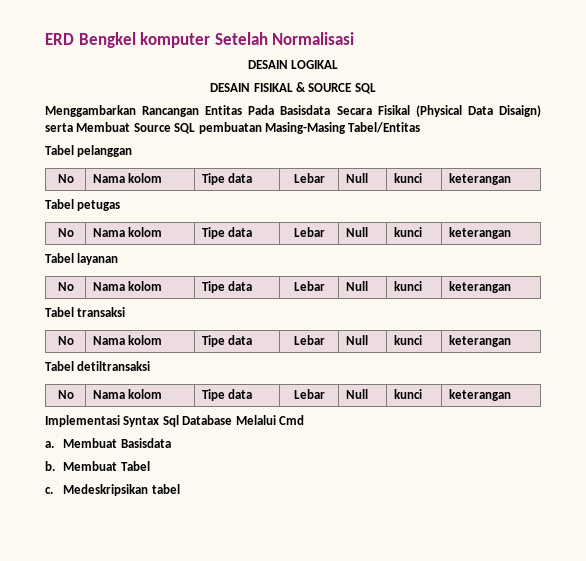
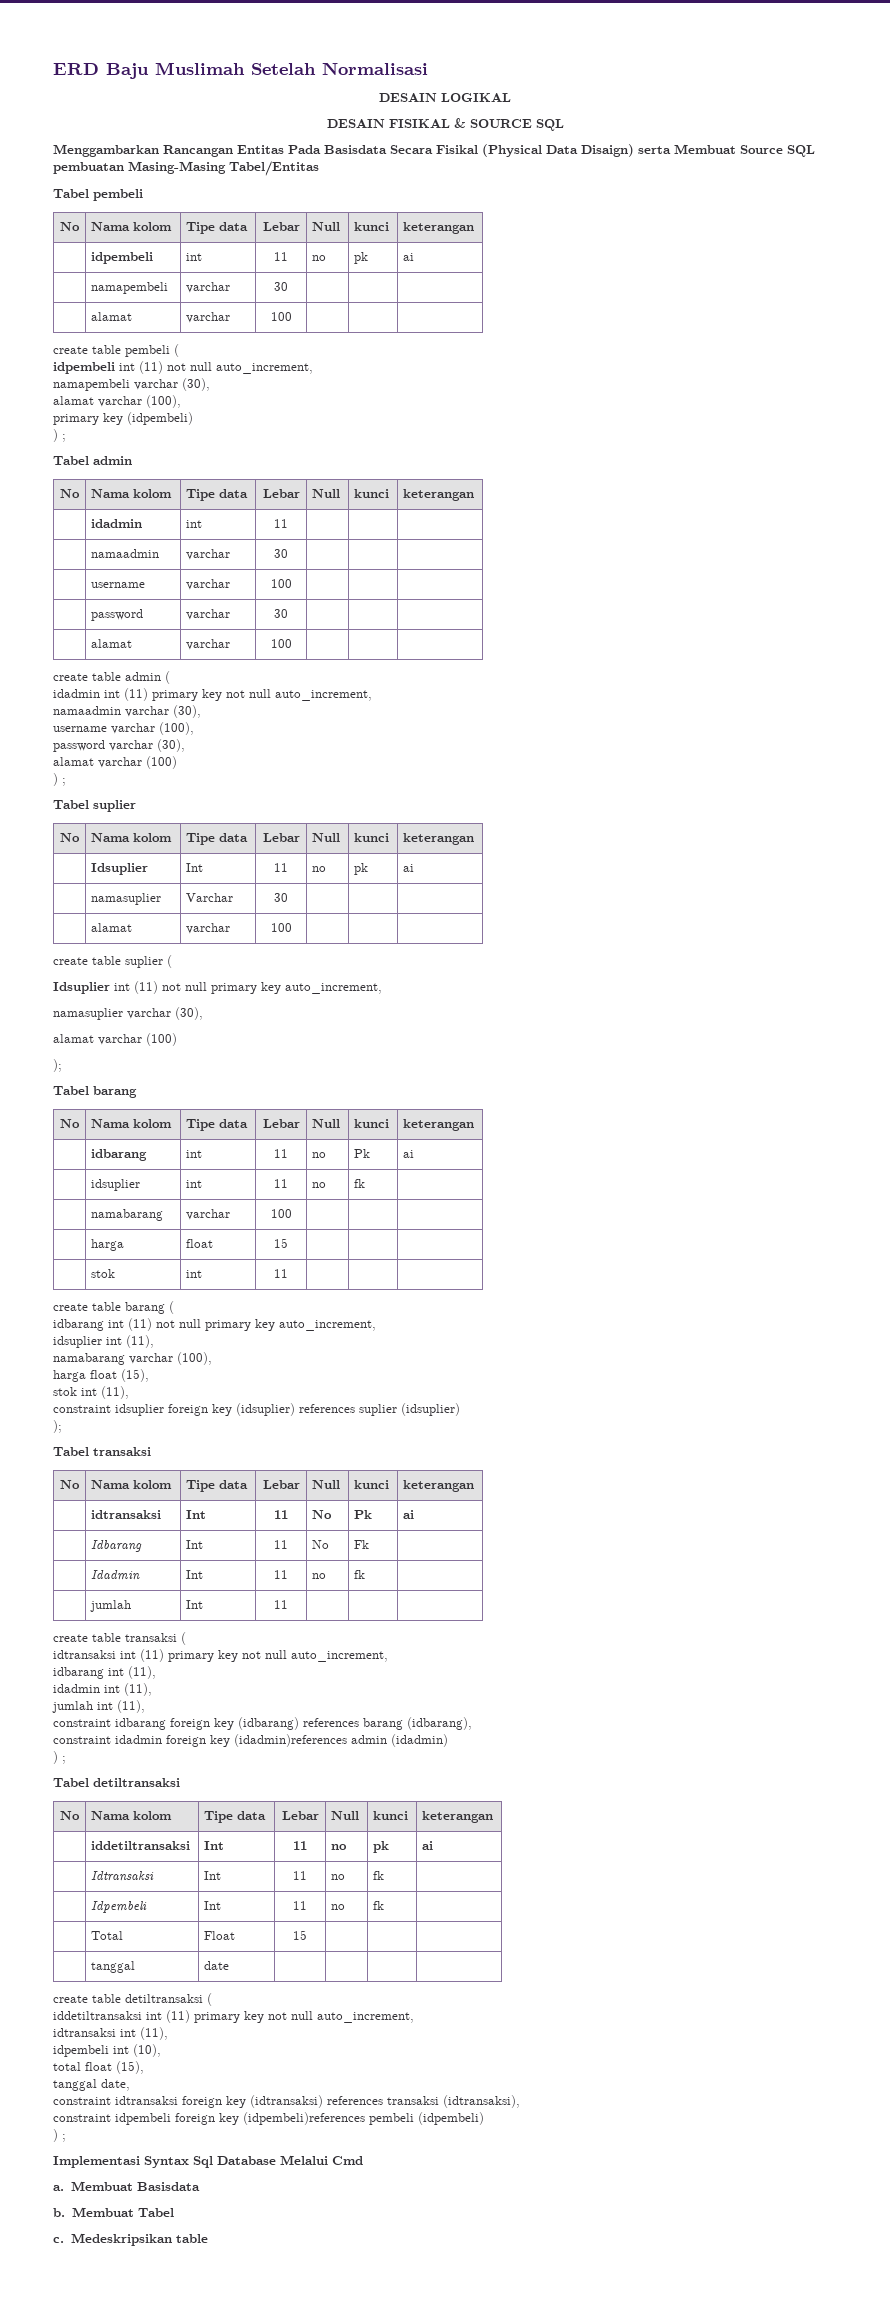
- ERD Bengkel komputer Setelah Normalisasi
+ ERD Baju Muslimah Setelah Normalisasi
- Tabel pelanggan
+ Tabel pembeli
  No | Nama kolom | Tipe data | Lebar | Null | kunci | keterangan
- Tabel petugas
+ | idpembeli | int | 11 | no | pk | ai
+ | namapembeli | varchar | 30 | | |
+ | alamat | varchar | 100 | | |
+ create table pembeli (
+ idpembeli int (11) not null auto_increment,
+ namapembeli varchar (30),
+ alamat varchar (100),
+ primary key (idpembeli)
+ ) ;
+ Tabel admin
  No | Nama kolom | Tipe data | Lebar | Null | kunci | keterangan
- Tabel layanan
+ | idadmin | int | 11 | | |
+ | namaadmin | varchar | 30 | | |
+ | username | varchar | 100 | | |
+ | password | varchar | 30 | | |
+ | alamat | varchar | 100 | | |
+ create table admin (
+ idadmin int (11) primary key not null auto_increment,
+ namaadmin varchar (30),
+ username varchar (100),
+ password varchar (30),
+ alamat varchar (100)
+ ) ;
+ Tabel suplier
  No | Nama kolom | Tipe data | Lebar | Null | kunci | keterangan
+ | Idsuplier | Int | 11 | no | pk | ai
+ | namasuplier | Varchar | 30 | | |
+ | alamat | varchar | 100 | | |
+ create table suplier (
+ Idsuplier int (11) not null primary key auto_increment,
+ namasuplier varchar (30),
+ alamat varchar (100)
+ );
+ Tabel barang
+ No | Nama kolom | Tipe data | Lebar | Null | kunci | keterangan
+ | idbarang | int | 11 | no | Pk | ai
+ | idsuplier | int | 11 | no | fk |
+ | namabarang | varchar | 100 | | |
+ | harga | float | 15 | | |
+ | stok | int | 11 | | |
+ create table barang (
+ idbarang int (11) not null primary key auto_increment,
+ idsuplier int (11),
+ namabarang varchar (100),
+ harga float (15),
+ stok int (11),
+ constraint idsuplier foreign key (idsuplier) references suplier (idsuplier)
+ );
+ | idtransaksi | Int | 11 | No | Pk | ai
+ | Idbarang | Int | 11 | No | Fk |
+ | Idadmin | Int | 11 | no | fk |
+ | jumlah | Int | 11 | | |
+ create table transaksi (
+ idtransaksi int (11) primary key not null auto_increment,
+ idbarang int (11),
+ idadmin int (11),
+ jumlah int (11),
+ constraint idbarang foreign key (idbarang) references barang (idbarang),
+ constraint idadmin foreign key (idadmin)references admin (idadmin)
+ ) ;
+ | iddetiltransaksi | Int | 11 | no | pk | ai
+ | Idtransaksi | Int | 11 | no | fk |
+ | Idpembeli | Int | 11 | no | fk |
+ | Total | Float | 15 | | |
+ | tanggal | date | | | |
+ create table detiltransaksi (
+ iddetiltransaksi int (11) primary key not null auto_increment,
+ idtransaksi int (11),
+ idpembeli int (10),
+ total float (15),
+ tanggal date,
+ constraint idtransaksi foreign key (idtransaksi) references transaksi (idtransaksi),
+ constraint idpembeli foreign key (idpembeli)references pembeli (idpembeli)
+ ) ;
- Medeskripsikan tabel
+ Medeskripsikan table

